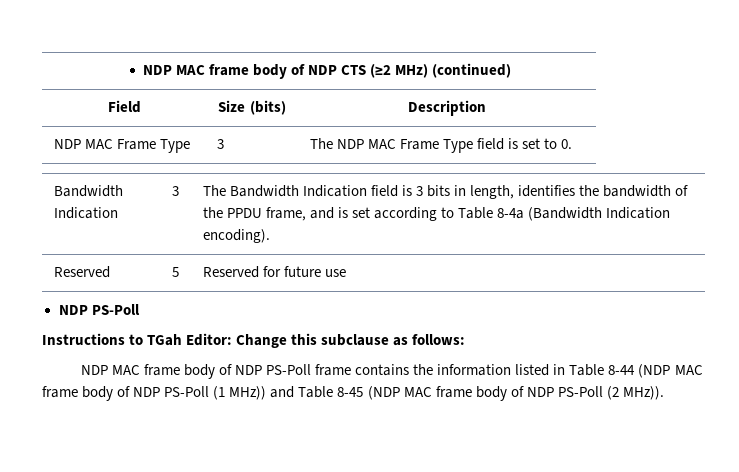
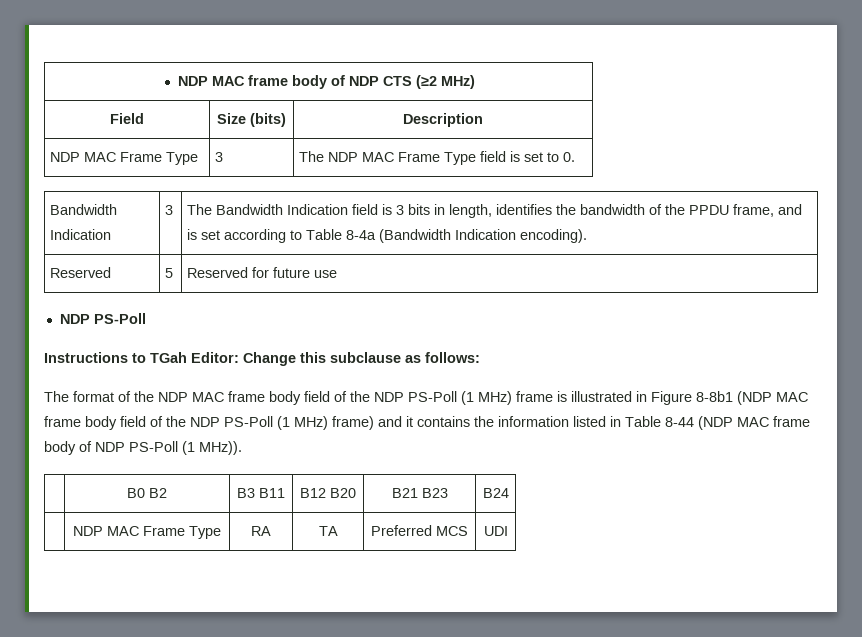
- NDP MAC frame body of NDP CTS (≥2 MHz) (continued)
+ NDP MAC frame body of NDP CTS (≥2 MHz)
- NDP MAC frame body of NDP PS-Poll frame contains the information listed in Table 8-44 (NDP MAC frame body of NDP PS-Poll (1 MHz)) and Table 8-45 (NDP MAC frame body of NDP PS-Poll (2 MHz)).
+ The format of the NDP MAC frame body field of the NDP PS-Poll (1 MHz) frame is illustrated in Figure 8-8b1 (NDP MAC frame body field of the NDP PS-Poll (1 MHz) frame) and it contains the information listed in Table 8-44 (NDP MAC frame body of NDP PS-Poll (1 MHz)).
+ | B0 B2 | B3 B11 | B12 B20 | B21 B23 | B24
+ | NDP MAC Frame Type | RA | TA | Preferred MCS | UDI

